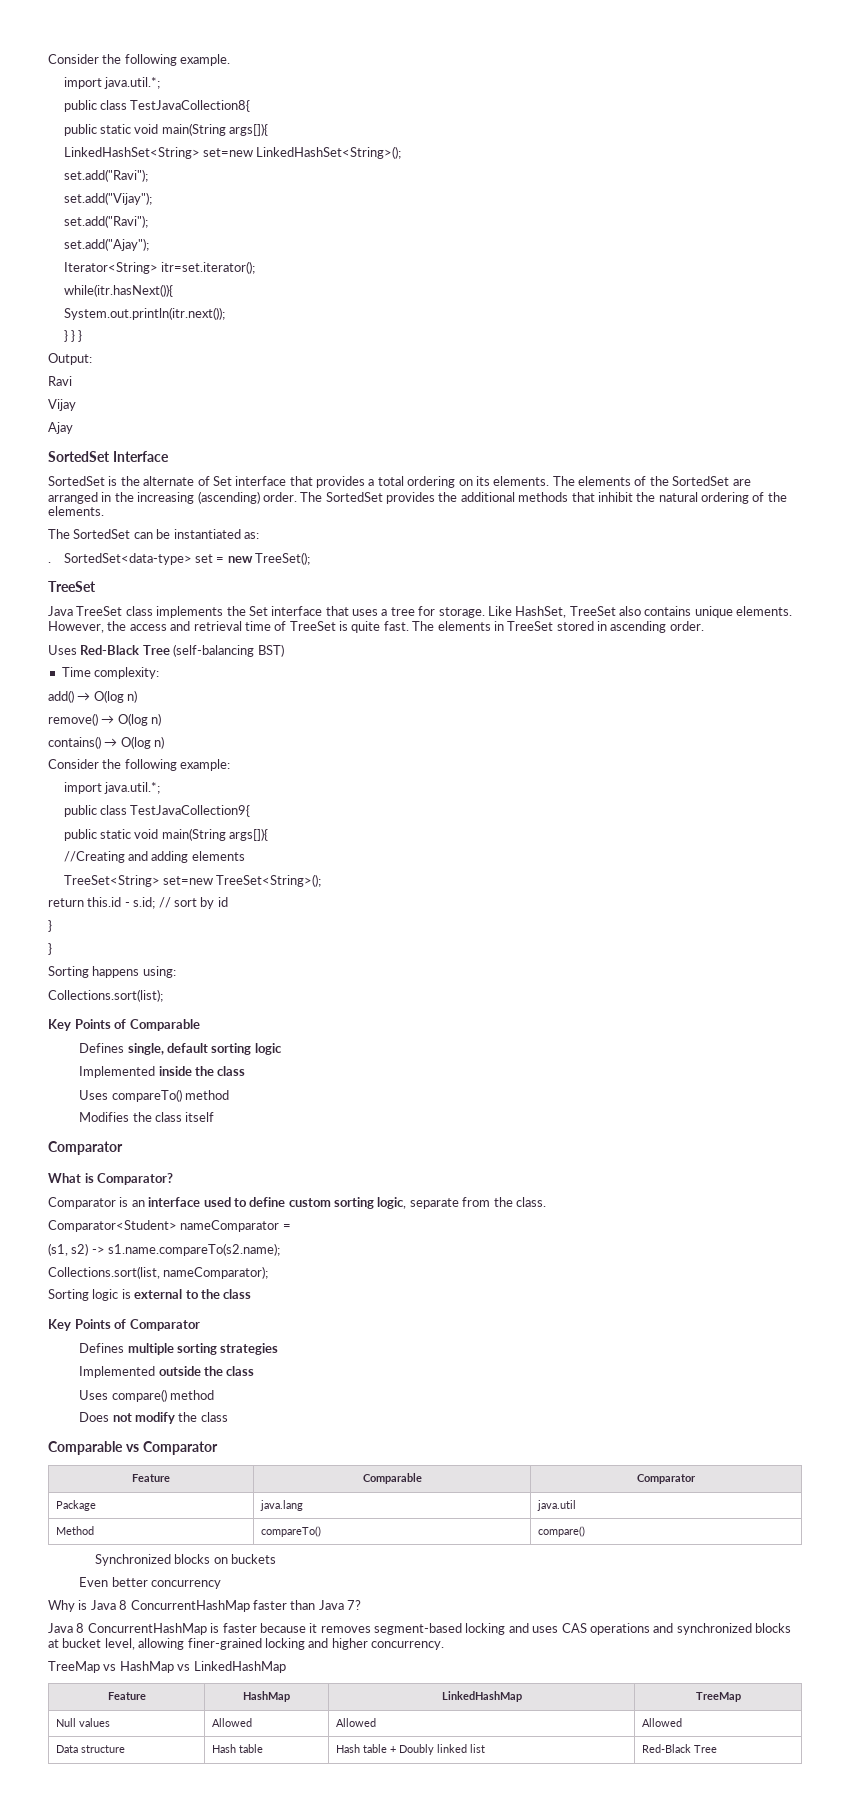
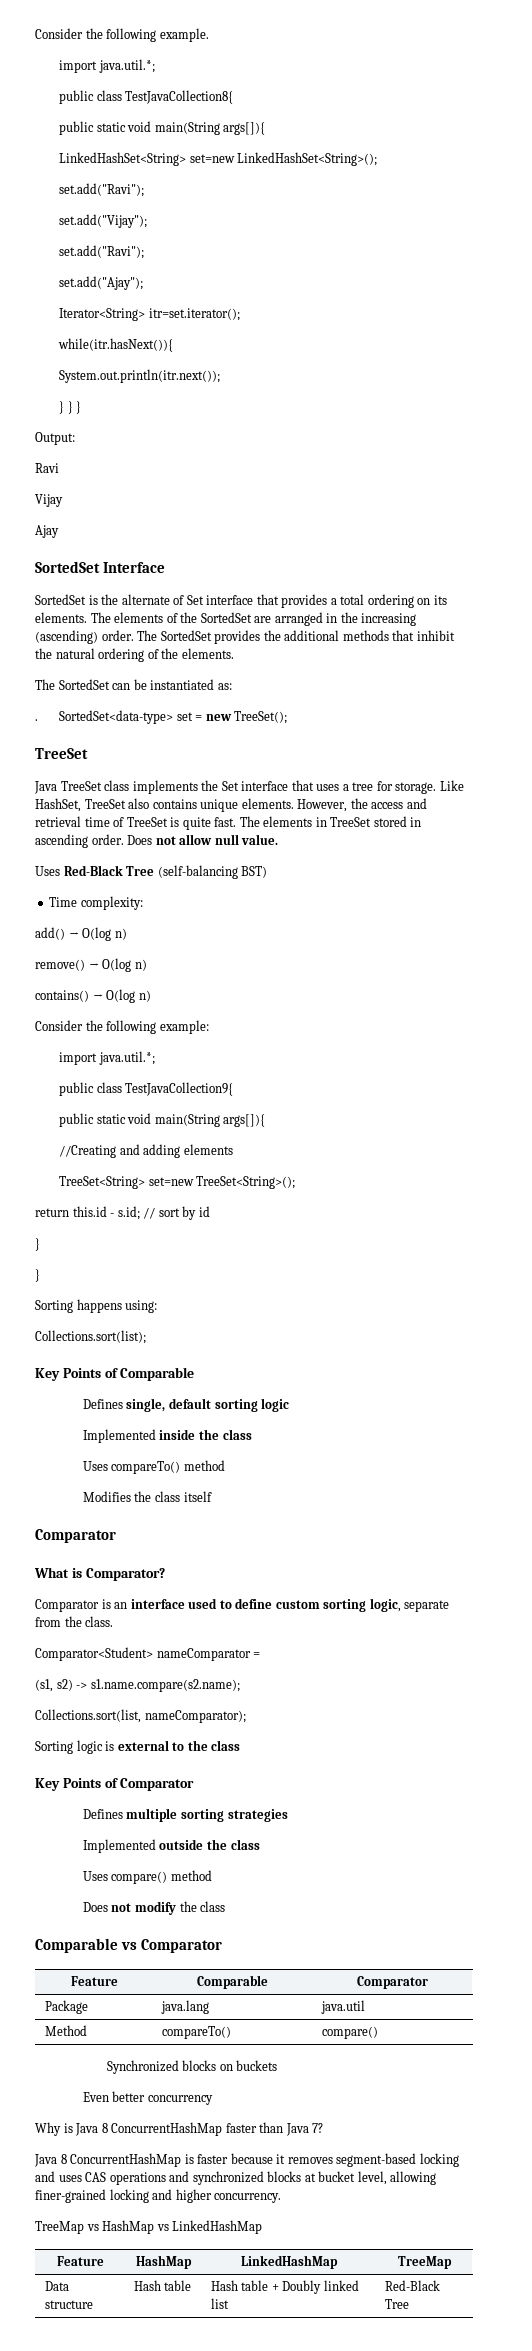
+ Does not allow null value.
- (s1, s2) -> s1.name.compareTo(s2.name);
+ (s1, s2) -> s1.name.compare(s2.name);
- Null values | Allowed | Allowed | Allowed

